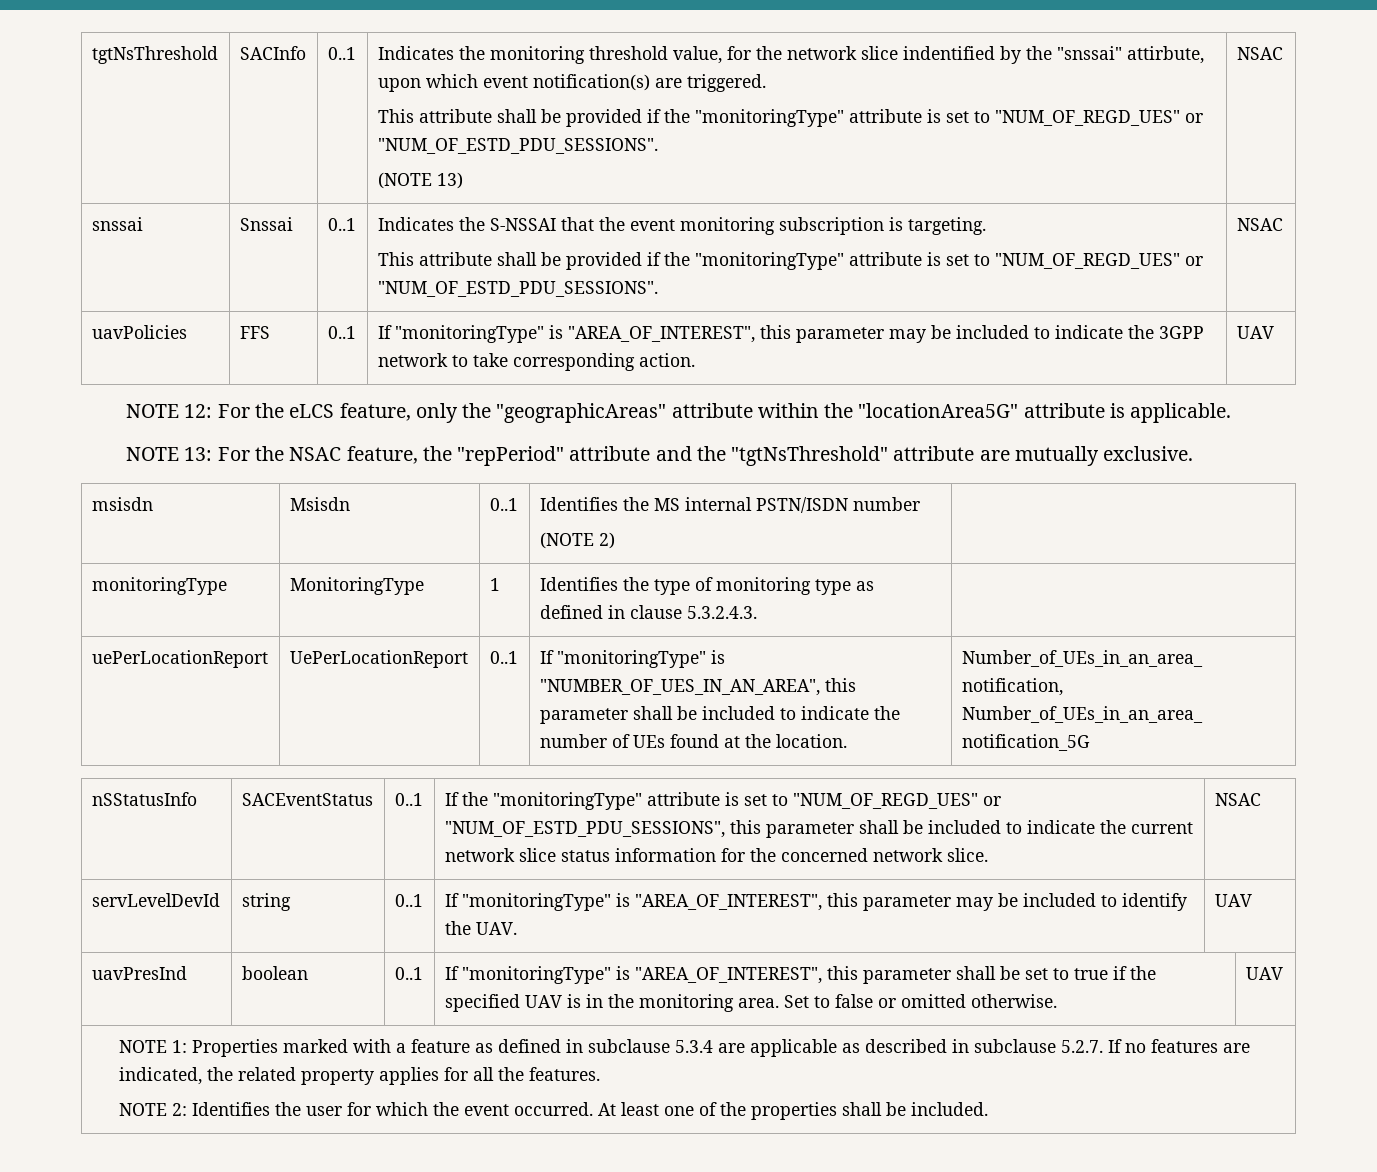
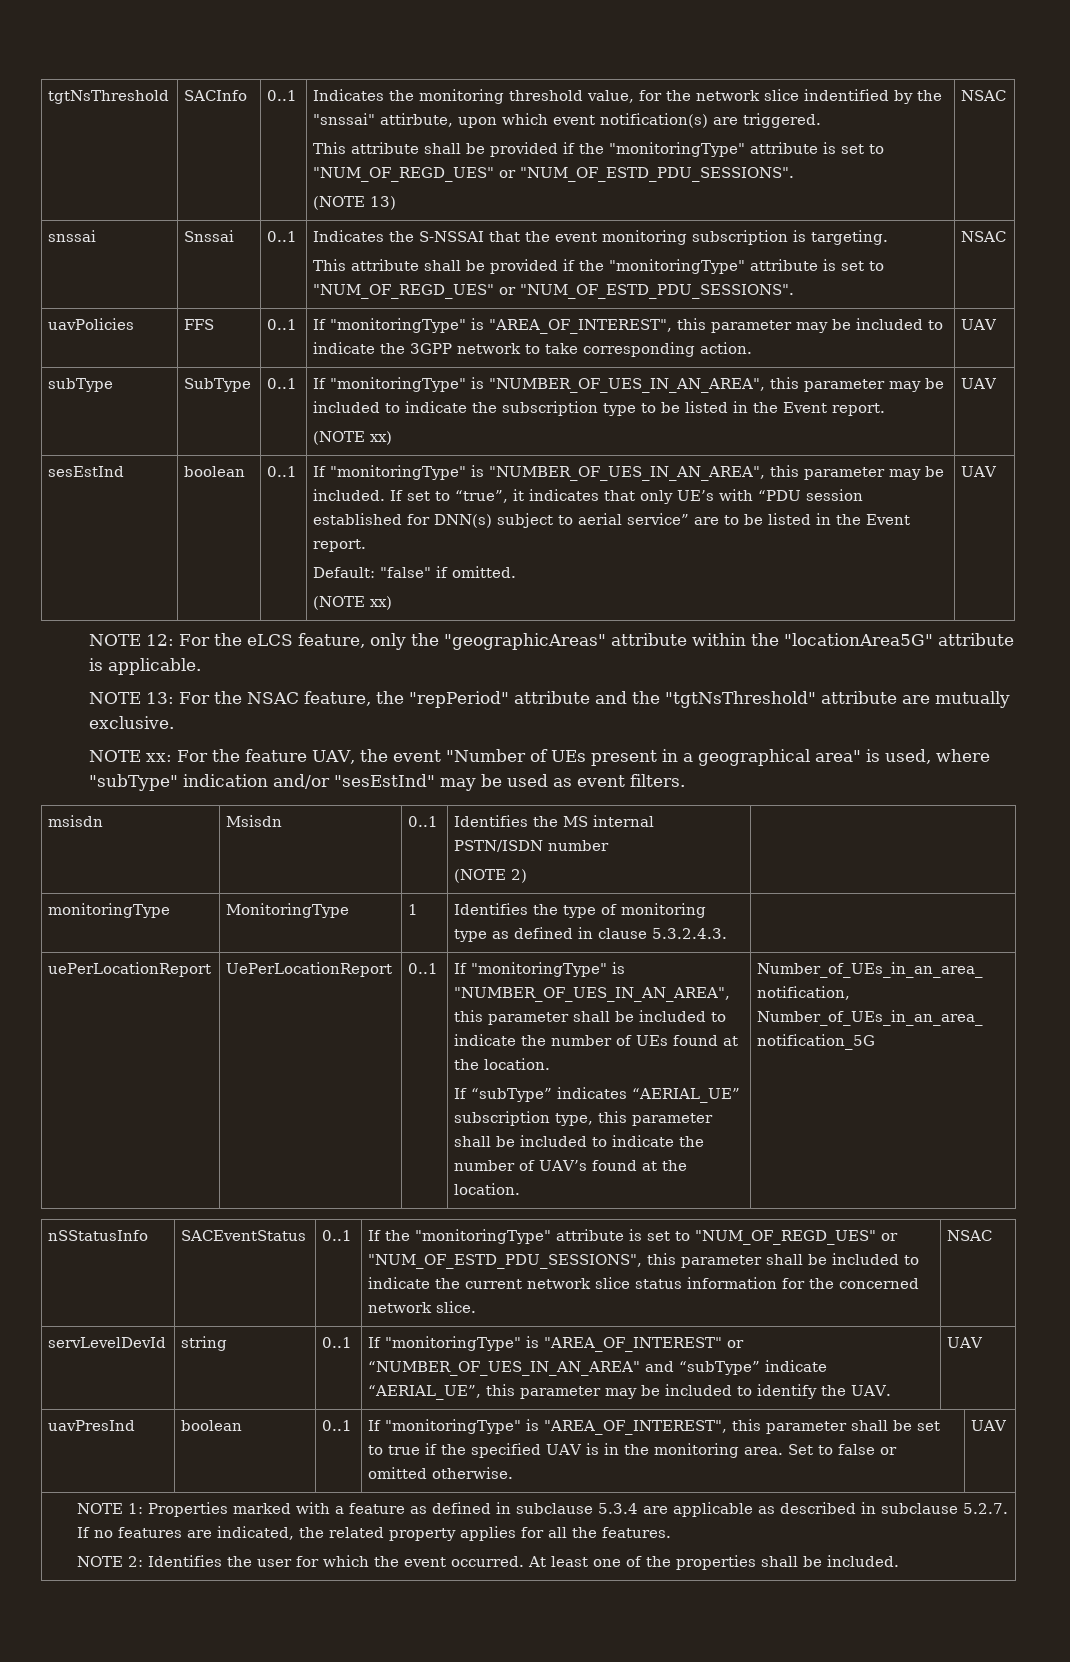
+ subType | SubType | 0..1 | If "monitoringType" is "NUMBER_OF_UES_IN_AN_AREA", this parameter may be included to indicate the subscription type to be listed in the Event report.
+ (NOTE xx) | UAV
+ sesEstInd | boolean | 0..1 | If "monitoringType" is "NUMBER_OF_UES_IN_AN_AREA", this parameter may be included. If set to “true”, it indicates that only UE’s with “PDU session established for DNN(s) subject to aerial service” are to be listed in the Event report.
+ Default: "false" if omitted.
+ (NOTE xx) | UAV
+ NOTE xx: For the feature UAV, the event "Number of UEs present in a geographical area" is used, where "subType" indication and/or "sesEstInd" may be used as event filters.
+ If “subType” indicates “AERIAL_UE” subscription type, this parameter shall be included to indicate the number of UAV’s found at the location.
- servLevelDevId | string | 0..1 | If "monitoringType" is "AREA_OF_INTEREST", this parameter may be included to identify the UAV. | UAV
+ servLevelDevId | string | 0..1 | If "monitoringType" is "AREA_OF_INTEREST" or “NUMBER_OF_UES_IN_AN_AREA" and “subType” indicate “AERIAL_UE”, this parameter may be included to identify the UAV. | UAV

